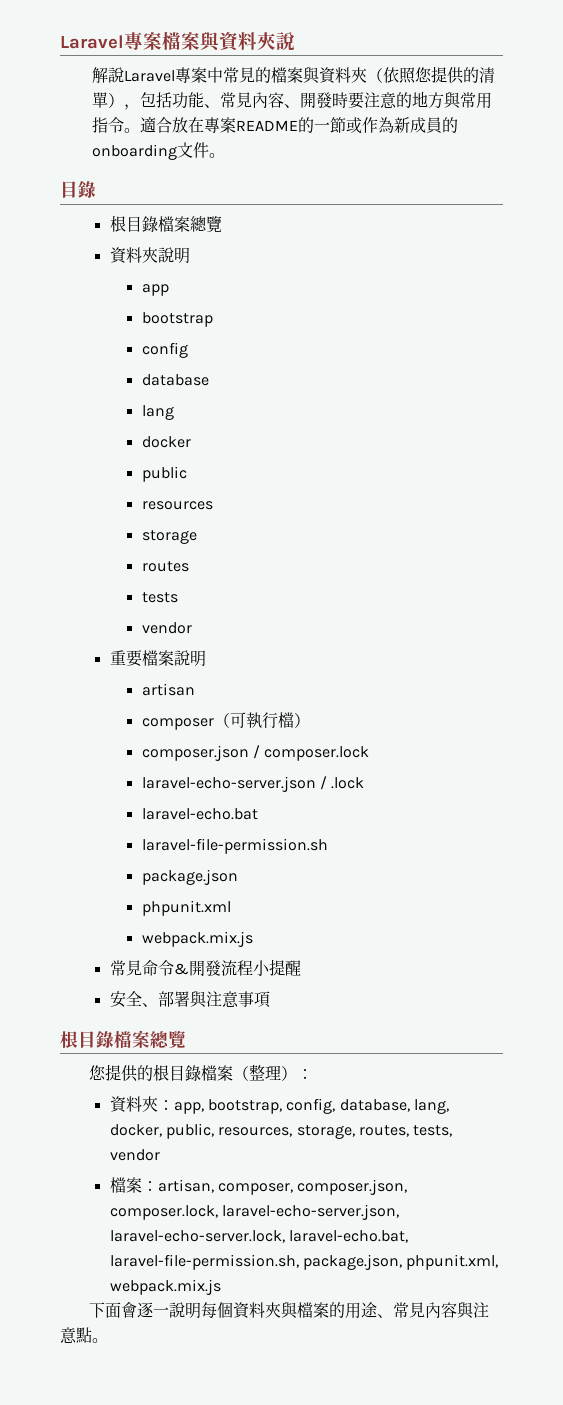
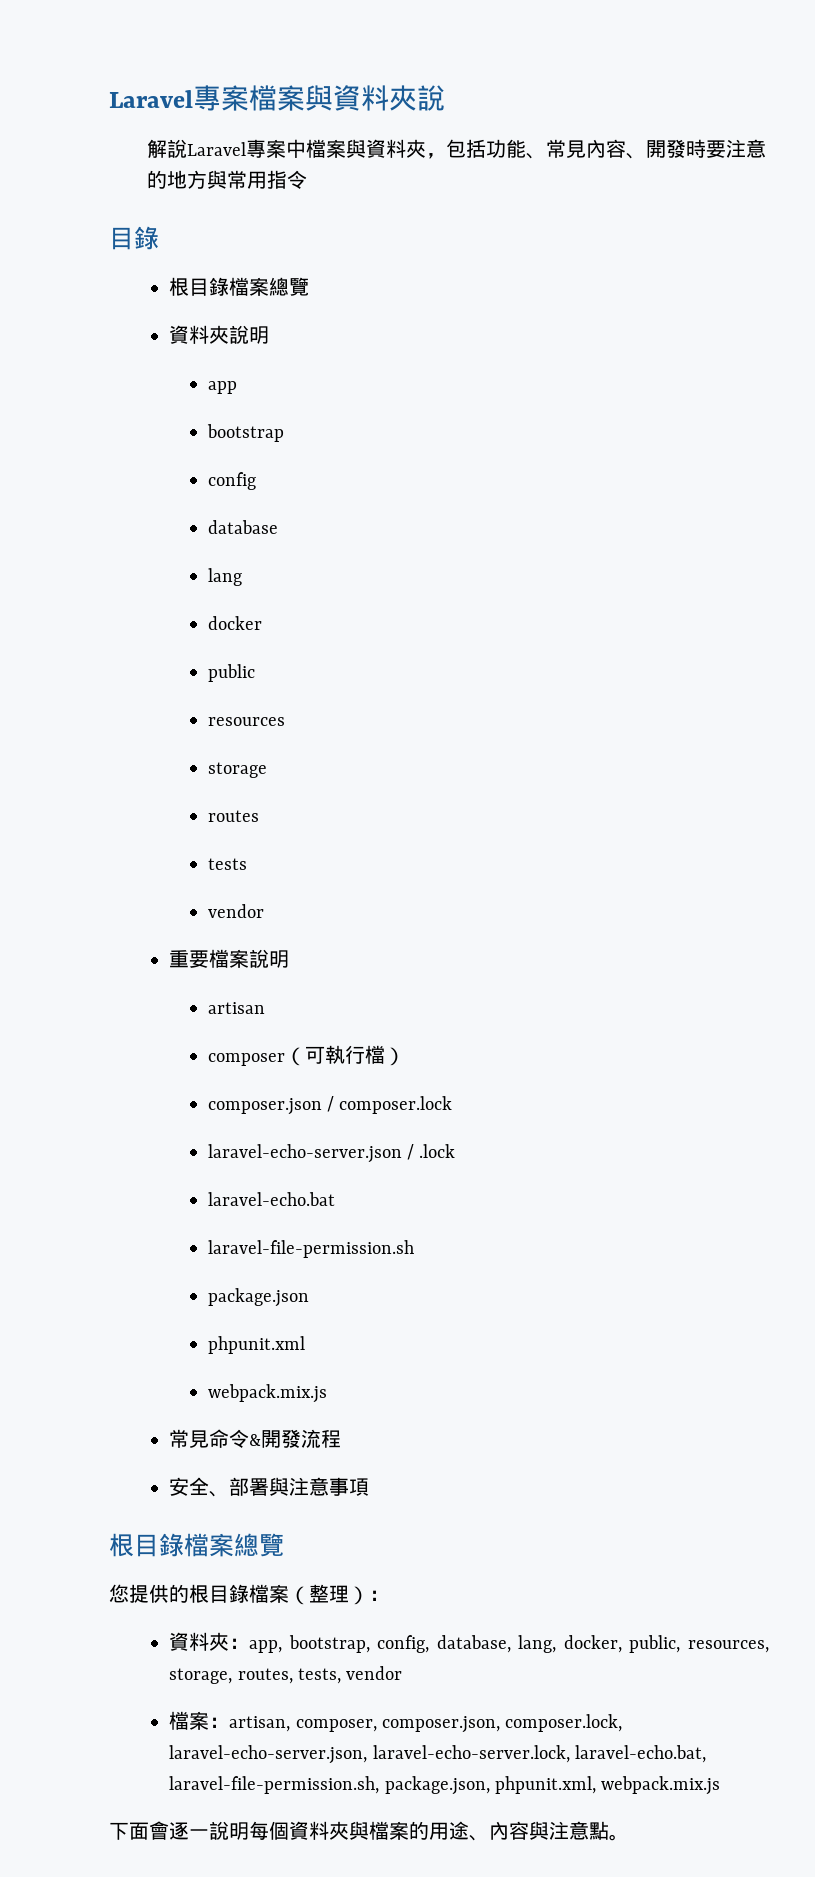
- 解說Laravel專案中常見的檔案與資料夾（依照您提供的清單），包括功能、常見內容、開發時要注意的地方與常用指令。適合放在專案README的一節或作為新成員的onboarding文件。
+ 解說Laravel專案中檔案與資料夾，包括功能、常見內容、開發時要注意的地方與常用指令
- 常見命令&開發流程小提醒
+ 常見命令&開發流程
- 下面會逐一說明每個資料夾與檔案的用途、常見內容與注意點。
+ 下面會逐一說明每個資料夾與檔案的用途、內容與注意點。

